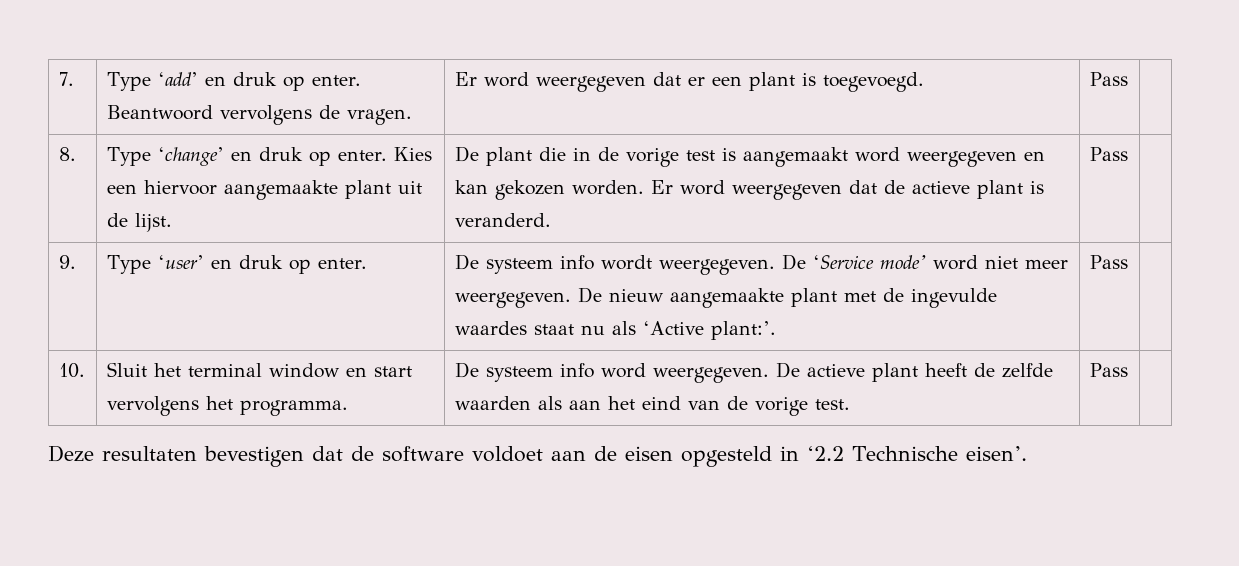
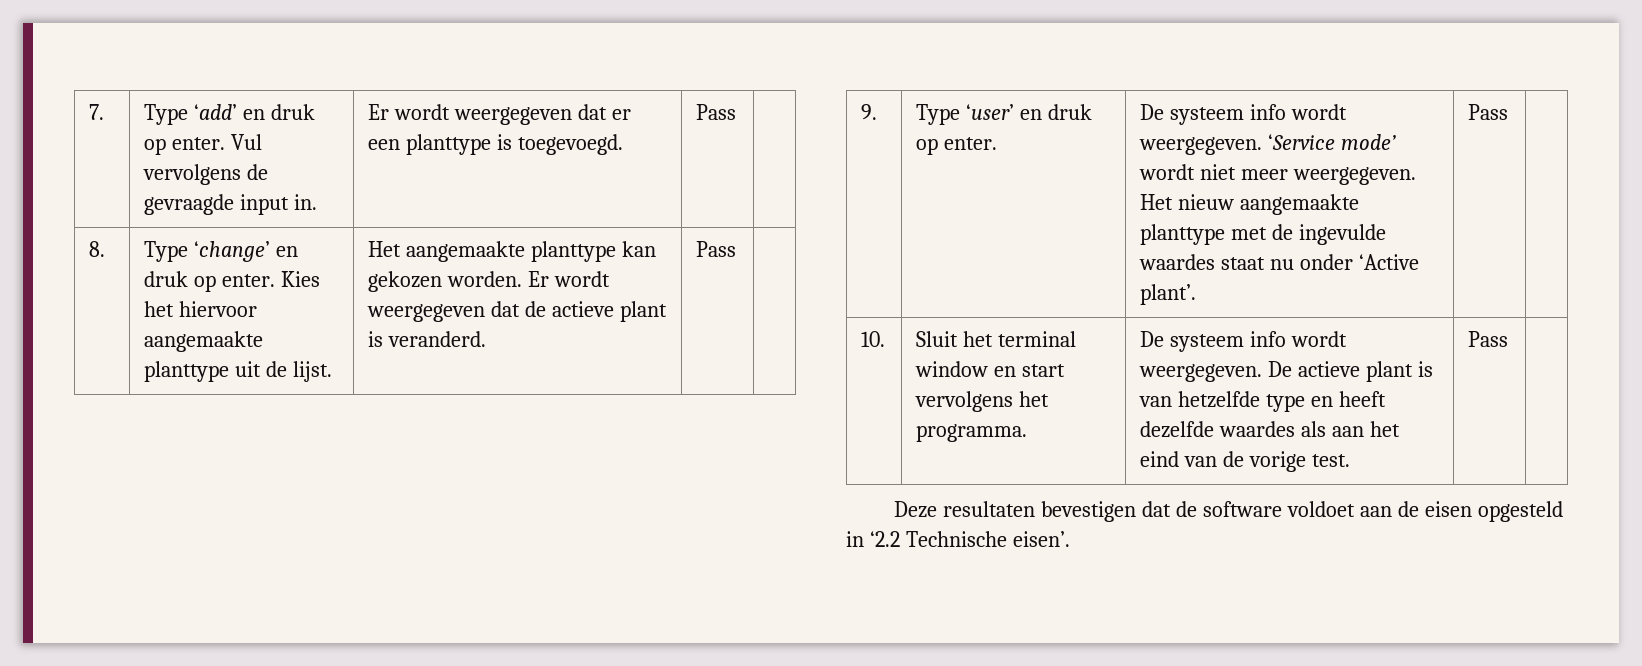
- 7. | Type ‘add’ en druk op enter. Beantwoord vervolgens de vragen. | Er word weergegeven dat er een plant is toegevoegd. | Pass |
+ 7. | Type ‘add’ en druk op enter. Vul vervolgens de gevraagde input in. | Er wordt weergegeven dat er een planttype is toegevoegd. | Pass |
- 8. | Type ‘change’ en druk op enter. Kies een hiervoor aangemaakte plant uit de lijst. | De plant die in de vorige test is aangemaakt word weergegeven en kan gekozen worden. Er word weergegeven dat de actieve plant is veranderd. | Pass |
+ 8. | Type ‘change’ en druk op enter. Kies het hiervoor aangemaakte planttype uit de lijst. | Het aangemaakte planttype kan gekozen worden. Er wordt weergegeven dat de actieve plant is veranderd. | Pass |
- 9. | Type ‘user’ en druk op enter. | De systeem info wordt weergegeven. De ‘Service mode’ word niet meer weergegeven. De nieuw aangemaakte plant met de ingevulde waardes staat nu als ‘Active plant:’. | Pass |
+ 9. | Type ‘user’ en druk op enter. | De systeem info wordt weergegeven. ‘Service mode’ wordt niet meer weergegeven. Het nieuw aangemaakte planttype met de ingevulde waardes staat nu onder ‘Active plant’. | Pass |
- 10. | Sluit het terminal window en start vervolgens het programma. | De systeem info word weergegeven. De actieve plant heeft de zelfde waarden als aan het eind van de vorige test. | Pass |
+ 10. | Sluit het terminal window en start vervolgens het programma. | De systeem info wordt weergegeven. De actieve plant is van hetzelfde type en heeft dezelfde waardes als aan het eind van de vorige test. | Pass |

